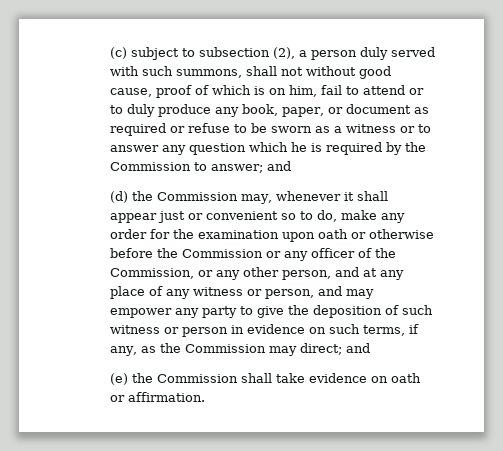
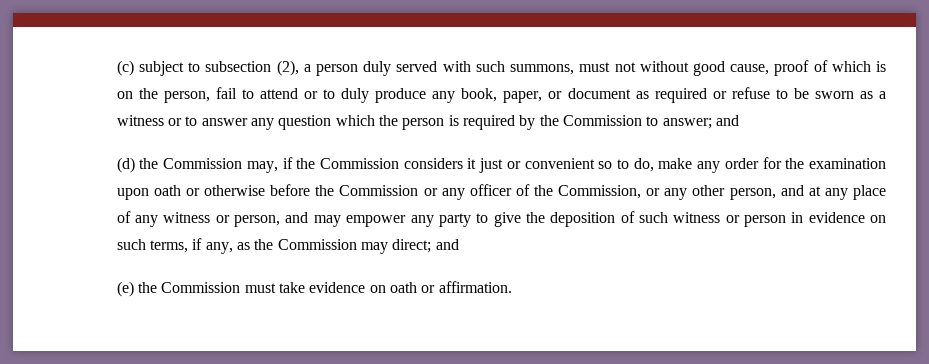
- (c) subject to subsection (2), a person duly served with such summons, shall not without good cause, proof of which is on him, fail to attend or to duly produce any book, paper, or document as required or refuse to be sworn as a witness or to answer any question which he is required by the Commission to answer; and
+ (c) subject to subsection (2), a person duly served with such summons, must not without good cause, proof of which is on the person, fail to attend or to duly produce any book, paper, or document as required or refuse to be sworn as a witness or to answer any question which the person is required by the Commission to answer; and
- (d) the Commission may, whenever it shall appear just or convenient so to do, make any order for the examination upon oath or otherwise before the Commission or any officer of the Commission, or any other person, and at any place of any witness or person, and may empower any party to give the deposition of such witness or person in evidence on such terms, if any, as the Commission may direct;
+ (d) the Commission may, if the Commission considers it just or convenient so to do, make any order for the examination upon oath or otherwise before the Commission or any officer of the Commission, or any other person, and at any place of any witness or person, and may empower any party to give the deposition of such witness or person in evidence on such terms, if any, as the Commission may direct;
- (e) the Commission shall take evidence on oath or affirmation.
+ (e) the Commission must take evidence on oath or affirmation.

